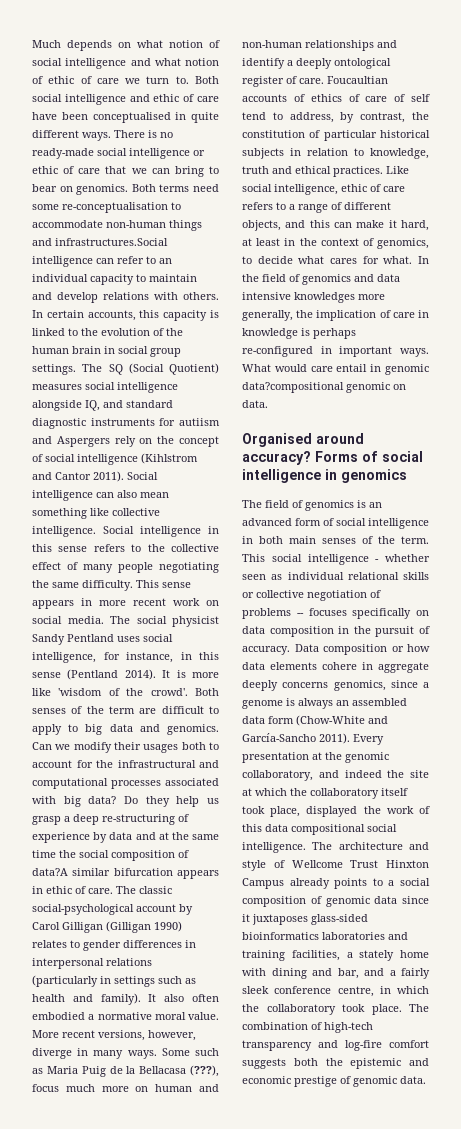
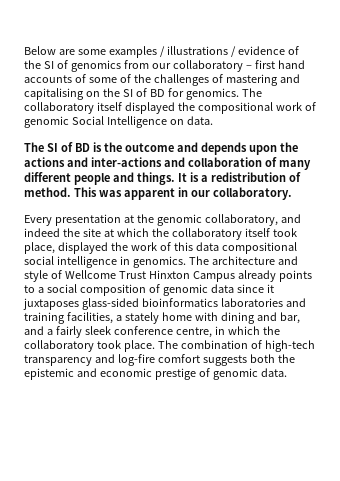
- Much depends on what notion of social intelligence and what notion of ethic of care we turn to. Both social intelligence and ethic of care have been conceptualised in quite different ways. There is no ready-made social intelligence or ethic of care that we can bring to bear on genomics. Both terms need some re-conceptualisation to accommodate non-human things and infrastructures.Social intelligence can refer to an individual capacity to maintain and develop relations with others. In certain accounts, this capacity is linked to the evolution of the human brain in social group settings. The SQ (Social Quotient) measures social intelligence alongside IQ, and standard diagnostic instruments for autiism and Aspergers rely on the concept of social intelligence (Kihlstrom and Cantor 2011). Social intelligence can also mean something like collective intelligence. Social intelligence in this sense refers to the collective effect of many people negotiating the same difficulty. This sense appears in more recent work on social media. The social physicist Sandy Pentland uses social intelligence, for instance, in this sense (Pentland 2014). It is more like 'wisdom of the crowd'. Both senses of the term are difficult to apply to big data and genomics. Can we modify their usages both to account for the infrastructural and computational processes associated with big data? Do they help us grasp a deep re-structuring of experience by data and at the same time the social composition of data?A similar bifurcation appears in ethic of care. The classic social-psychological account by Carol Gilligan (Gilligan 1990) relates to gender differences in interpersonal relations (particularly in settings such as health and family). It also often embodied a normative moral value. More recent versions, however, diverge in many ways. Some such as Maria Puig de la Bellacasa (???), focus much more on human and non-human relationships and identify a deeply ontological register of care. Foucaultian accounts of ethics of care of self tend to address, by contrast, the constitution of particular historical subjects in relation to knowledge, truth and ethical practices. Like social intelligence, ethic of care refers to a range of different objects, and this can make it hard, at least in the context of genomics, to decide what cares for what. In the field of genomics and data intensive knowledges more generally, the implication of care in knowledge is perhaps re-configured in important ways. What would care entail in genomic data?compositional genomic on data.
- Organised around accuracy? Forms of social intelligence in genomics
- The field of genomics is an advanced form of social intelligence in both main senses of the term. This social intelligence - whether seen as individual relational skills or collective negotiation of problems -- focuses specifically on data composition in the pursuit of accuracy. Data composition or how data elements cohere in aggregate deeply concerns genomics, since a genome is always an assembled data form (Chow-White and García-Sancho 2011). Every presentation at the genomic collaboratory, and indeed the site at which the collaboratory itself took place, displayed the work of this data compositional social intelligence.
+ Below are some examples / illustrations / evidence of the SI of genomics from our collaboratory – first hand accounts of some of the challenges of mastering and capitalising on the SI of BD for genomics. The collaboratory itself displayed the compositional work of genomic Social Intelligence on data.
+ The SI of BD is the outcome and depends upon the actions and inter-actions and collaboration of many different people and things. It is a redistribution of method. This was apparent in our collaboratory.
+ Every presentation at the genomic collaboratory, and indeed the site at which the collaboratory itself took place, displayed the work of this data compositional social intelligence in genomics.

